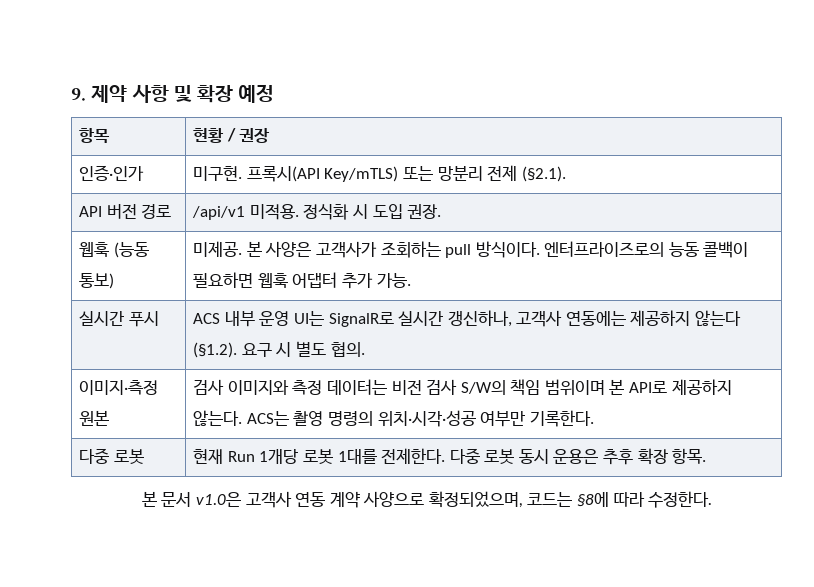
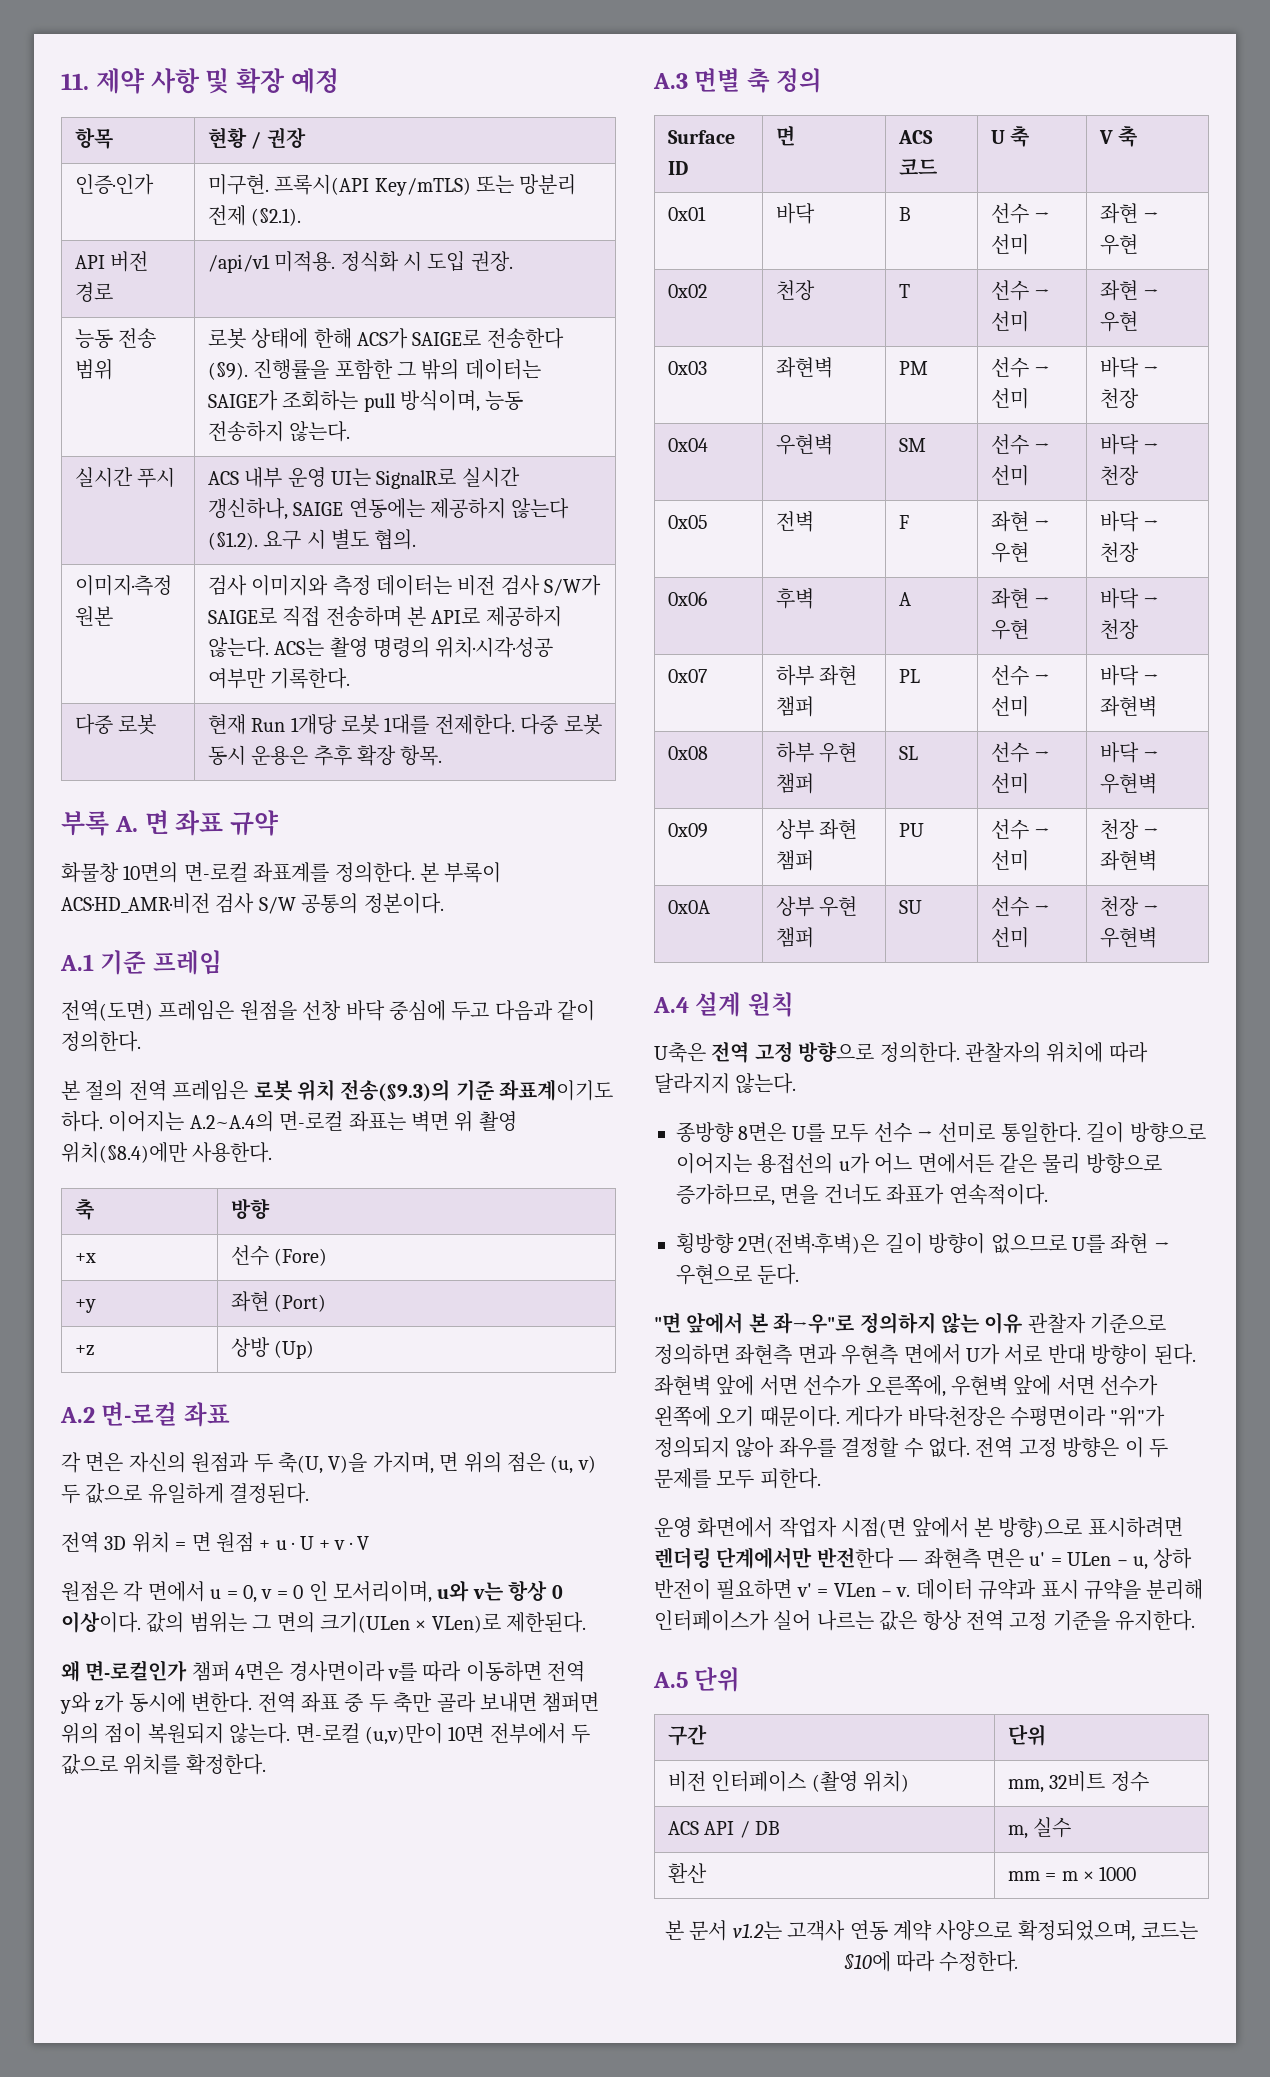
- 9. 제약 사항 및 확장 예정
+ 11. 제약 사항 및 확장 예정
- 웹훅 (능동 통보) | 미제공. 본 사양은 고객사가 조회하는 pull 방식이다. 엔터프라이즈로의 능동 콜백이 필요하면 웹훅 어댑터 추가 가능.
+ 능동 전송 범위 | 로봇 상태에 한해 ACS가 SAIGE로 전송한다 (§9). 진행률을 포함한 그 밖의 데이터는 SAIGE가 조회하는 pull 방식이며, 능동 전송하지 않는다.
- 실시간 푸시 | ACS 내부 운영 UI는 SignalR로 실시간 갱신하나, 고객사 연동에는 제공하지 않는다 (§1.2). 요구 시 별도 협의.
+ 실시간 푸시 | ACS 내부 운영 UI는 SignalR로 실시간 갱신하나, SAIGE 연동에는 제공하지 않는다 (§1.2). 요구 시 별도 협의.
- 이미지·측정 원본 | 검사 이미지와 측정 데이터는 비전 검사 S/W의 책임 범위이며 본 API로 제공하지 않는다. ACS는 촬영 명령의 위치·시각·성공 여부만 기록한다.
+ 이미지·측정 원본 | 검사 이미지와 측정 데이터는 비전 검사 S/W가 SAIGE로 직접 전송하며 본 API로 제공하지 않는다. ACS는 촬영 명령의 위치·시각·성공 여부만 기록한다.
+ 부록 A. 면 좌표 규약
+ 화물창 10면의 면-로컬 좌표계를 정의한다. 본 부록이 ACS·HD_AMR·비전 검사 S/W 공통의 정본이다.
+ A.1 기준 프레임
+ 전역(도면) 프레임은 원점을 선창 바닥 중심에 두고 다음과 같이 정의한다.
+ 본 절의 전역 프레임은 로봇 위치 전송(§9.3)의 기준 좌표계이기도 하다. 이어지는 A.2~A.4의 면-로컬 좌표는 벽면 위 촬영 위치(§8.4)에만 사용한다.
+ 축 | 방향
+ +x | 선수 (Fore)
+ +y | 좌현 (Port)
+ +z | 상방 (Up)
+ A.2 면-로컬 좌표
+ 각 면은 자신의 원점과 두 축(U, V)을 가지며, 면 위의 점은 (u, v) 두 값으로 유일하게 결정된다.
+ 전역 3D 위치 = 면 원점 + u · U + v · V
+ 원점은 각 면에서 u = 0, v = 0 인 모서리이며, u와 v는 항상 0 이상이다. 값의 범위는 그 면의 크기(ULen × VLen)로 제한된다.
+ 왜 면-로컬인가 챔퍼 4면은 경사면이라 v를 따라 이동하면 전역 y와 z가 동시에 변한다. 전역 좌표 중 두 축만 골라 보내면 챔퍼면 위의 점이 복원되지 않는다. 면-로컬 (u,v)만이 10면 전부에서 두 값으로 위치를 확정한다.
+ A.3 면별 축 정의
+ Surface ID | 면 | ACS 코드 | U 축 | V 축
+ 0x01 | 바닥 | B | 선수 → 선미 | 좌현 → 우현
+ 0x02 | 천장 | T | 선수 → 선미 | 좌현 → 우현
+ 0x03 | 좌현벽 | PM | 선수 → 선미 | 바닥 → 천장
+ 0x04 | 우현벽 | SM | 선수 → 선미 | 바닥 → 천장
+ 0x05 | 전벽 | F | 좌현 → 우현 | 바닥 → 천장
+ 0x06 | 후벽 | A | 좌현 → 우현 | 바닥 → 천장
+ 0x07 | 하부 좌현 챔퍼 | PL | 선수 → 선미 | 바닥 → 좌현벽
+ 0x08 | 하부 우현 챔퍼 | SL | 선수 → 선미 | 바닥 → 우현벽
+ 0x09 | 상부 좌현 챔퍼 | PU | 선수 → 선미 | 천장 → 좌현벽
+ 0x0A | 상부 우현 챔퍼 | SU | 선수 → 선미 | 천장 → 우현벽
+ A.4 설계 원칙
+ U축은 전역 고정 방향으로 정의한다. 관찰자의 위치에 따라 달라지지 않는다.
+ 종방향 8면은 U를 모두 선수 → 선미로 통일한다. 길이 방향으로 이어지는 용접선의 u가 어느 면에서든 같은 물리 방향으로 증가하므로, 면을 건너도 좌표가 연속적이다.
+ 횡방향 2면(전벽·후벽)은 길이 방향이 없으므로 U를 좌현 → 우현으로 둔다.
+ "면 앞에서 본 좌→우"로 정의하지 않는 이유 관찰자 기준으로 정의하면 좌현측 면과 우현측 면에서 U가 서로 반대 방향이 된다. 좌현벽 앞에 서면 선수가 오른쪽에, 우현벽 앞에 서면 선수가 왼쪽에 오기 때문이다. 게다가 바닥·천장은 수평면이라 "위"가 정의되지 않아 좌우를 결정할 수 없다. 전역 고정 방향은 이 두 문제를 모두 피한다.
+ 운영 화면에서 작업자 시점(면 앞에서 본 방향)으로 표시하려면 렌더링 단계에서만 반전한다 — 좌현측 면은 u' = ULen − u, 상하 반전이 필요하면 v' = VLen − v. 데이터 규약과 표시 규약을 분리해 인터페이스가 실어 나르는 값은 항상 전역 고정 기준을 유지한다.
+ A.5 단위
+ 구간 | 단위
+ 비전 인터페이스 (촬영 위치) | mm, 32비트 정수
+ ACS API / DB | m, 실수
+ 환산 | mm = m × 1000
- 본 문서 v1.0은 고객사 연동 계약 사양으로 확정되었으며, 코드는 §8에 따라 수정한다.
+ 본 문서 v1.2는 고객사 연동 계약 사양으로 확정되었으며, 코드는 §10에 따라 수정한다.

